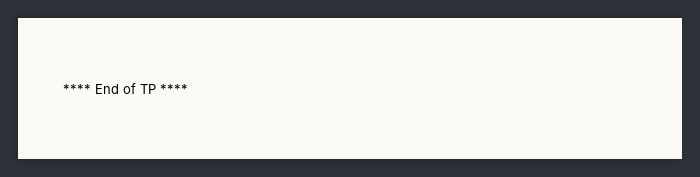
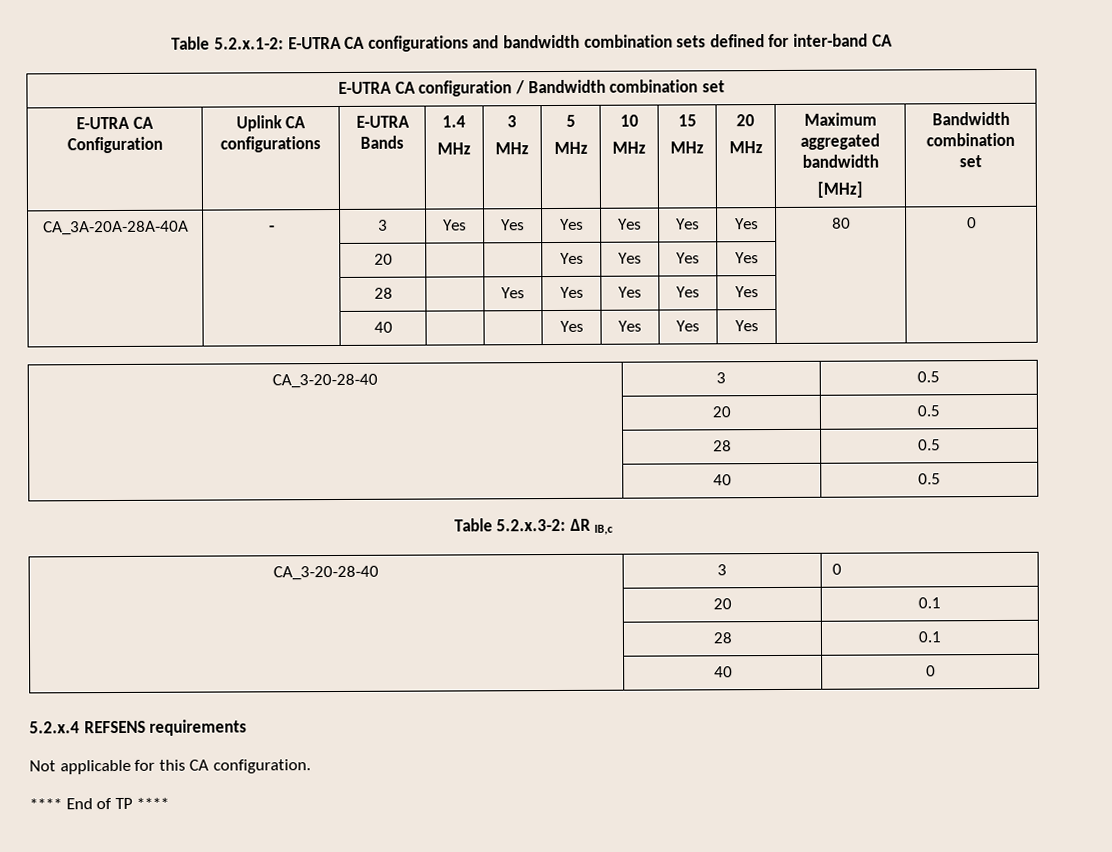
+ Table 5.2.x.1-2: E-UTRA CA configurations and bandwidth combination sets defined for inter-band CA
+ E-UTRA CA configuration / Bandwidth combination set
+ E-UTRA CA Configuration | Uplink CA configurations | E-UTRA Bands | 1.4
+ MHz | 3
+ MHz | 5
+ MHz | 10
+ MHz | 15
+ MHz | 20
+ MHz | Maximum aggregated bandwidth
+ [MHz] | Bandwidth combination set
+ CA_3A-20A-28A-40A | - | 3 | Yes | Yes | Yes | Yes | Yes | Yes | 80 | 0
+ | | 20 | | | Yes | Yes | Yes | Yes | |
+ | | 28 | | Yes | Yes | Yes | Yes | Yes | |
+ | | 40 | | | Yes | Yes | Yes | Yes | |
+ CA_3-20-28-40 | 3 | 0.5
+ | 20 | 0.5
+ | 28 | 0.5
+ | 40 | 0.5
+ Table 5.2.x.3-2: ΔR IB,c
+ CA_3-20-28-40 | 3 | 0
+ | 20 | 0.1
+ | 28 | 0.1
+ | 40 | 0
+ 5.2.x.4 REFSENS requirements
+ Not applicable for this CA configuration.

